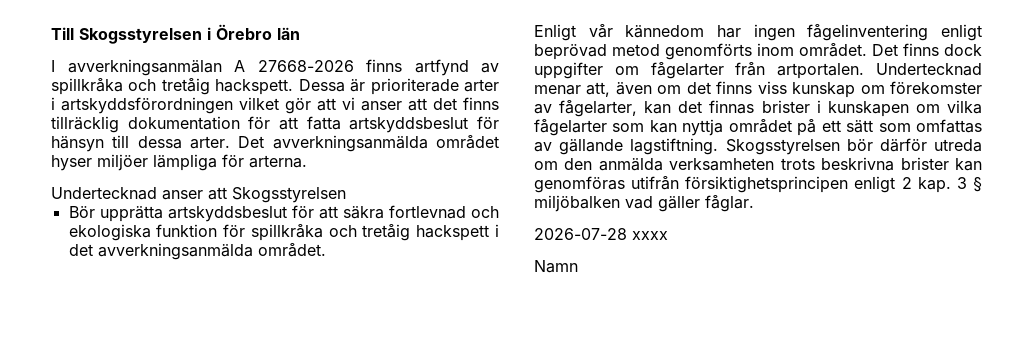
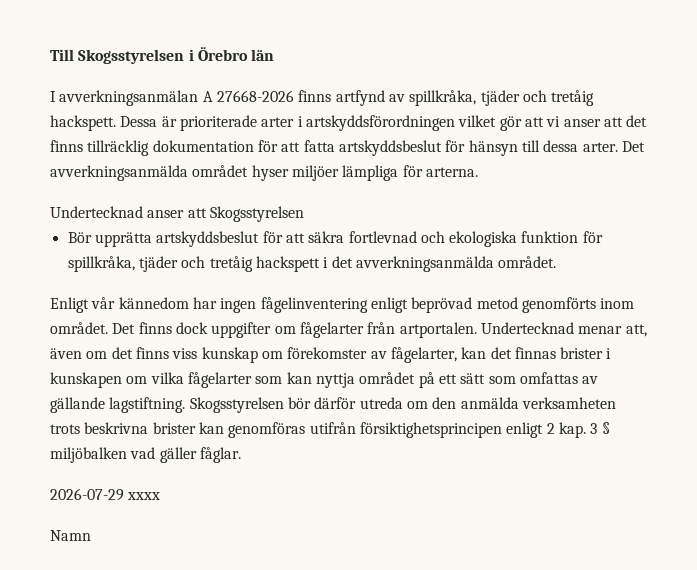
- I avverkningsanmälan A 27668-2026 finns artfynd av spillkråka och tretåig hackspett.
+ I avverkningsanmälan A 27668-2026 finns artfynd av spillkråka, tjäder och tretåig hackspett.
- Bör upprätta artskyddsbeslut för att säkra fortlevnad och ekologiska funktion för spillkråka och tretåig hackspett i det avverkningsanmälda området.
+ Bör upprätta artskyddsbeslut för att säkra fortlevnad och ekologiska funktion för spillkråka, tjäder och tretåig hackspett i det avverkningsanmälda området.
- 2026-07-28 xxxx
+ 2026-07-29 xxxx

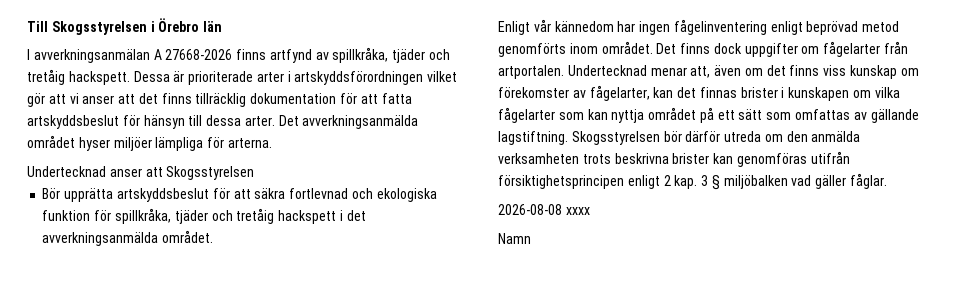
- 2026-07-29 xxxx
+ 2026-08-08 xxxx

